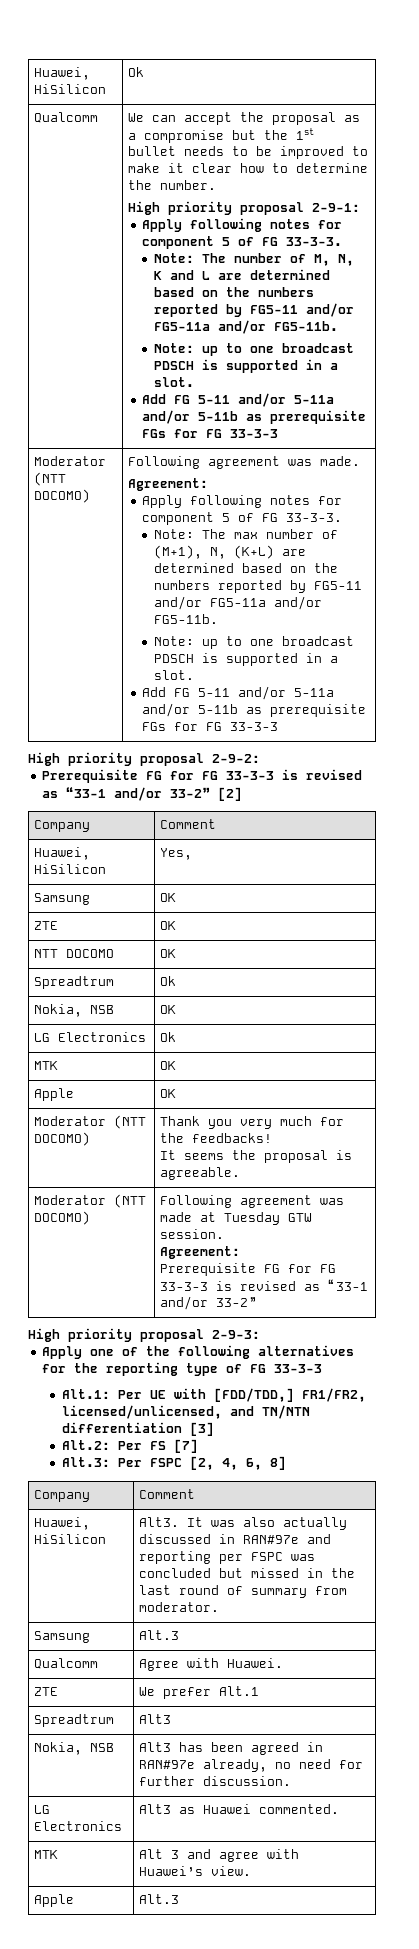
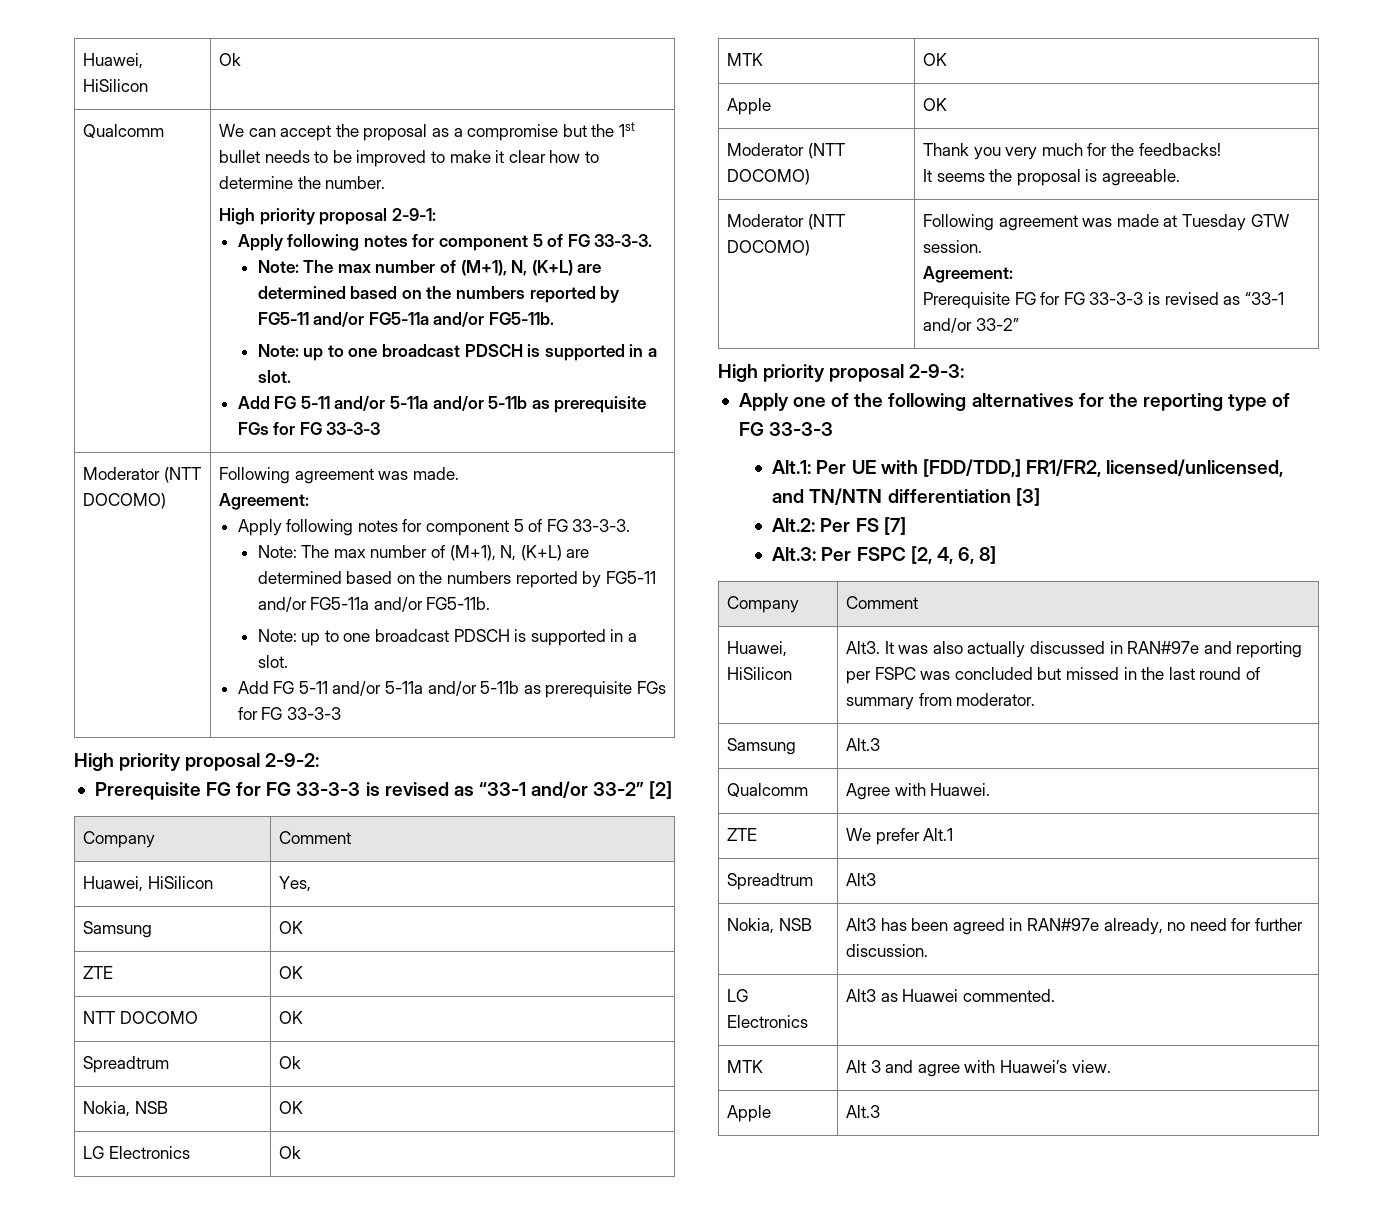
  High priority proposal 2-9-1:
  Apply following notes for component 5 of FG 33-3-3.
- Note: The number of M, N, K and L are determined based on the numbers reported by FG5-11 and/or FG5-11a and/or FG5-11b.
+ Note: The max number of (M+1), N, (K+L) are determined based on the numbers reported by FG5-11 and/or FG5-11a and/or FG5-11b.

